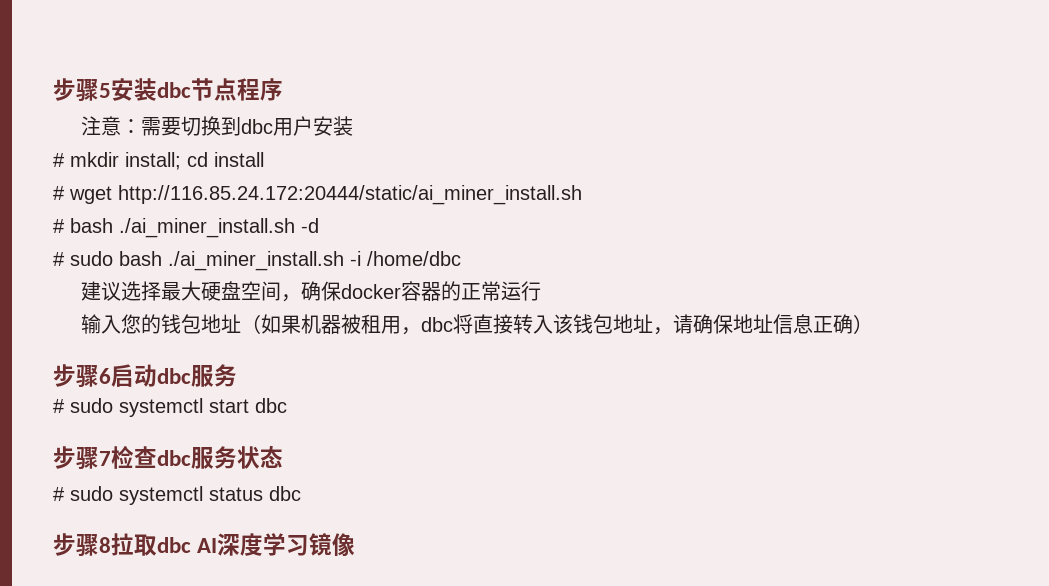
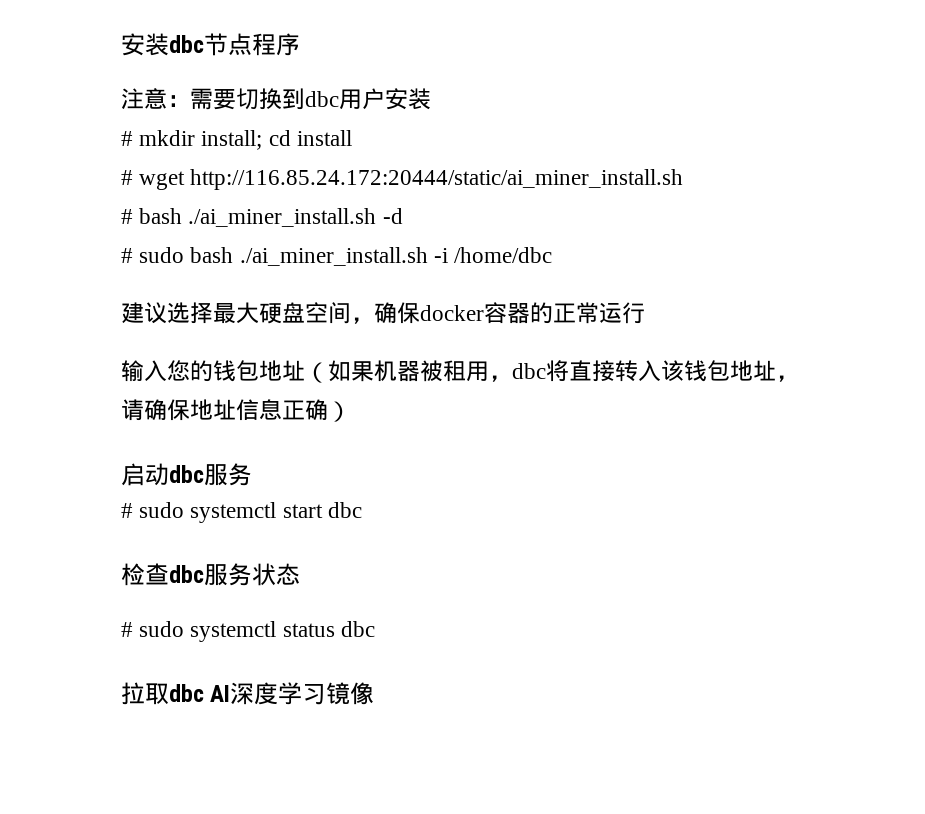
- 步骤5安装dbc节点程序
+ 安装dbc节点程序
- 步骤6启动dbc服务
+ 启动dbc服务
- 步骤7检查dbc服务状态
+ 检查dbc服务状态
- 步骤8拉取dbc AI深度学习镜像
+ 拉取dbc AI深度学习镜像

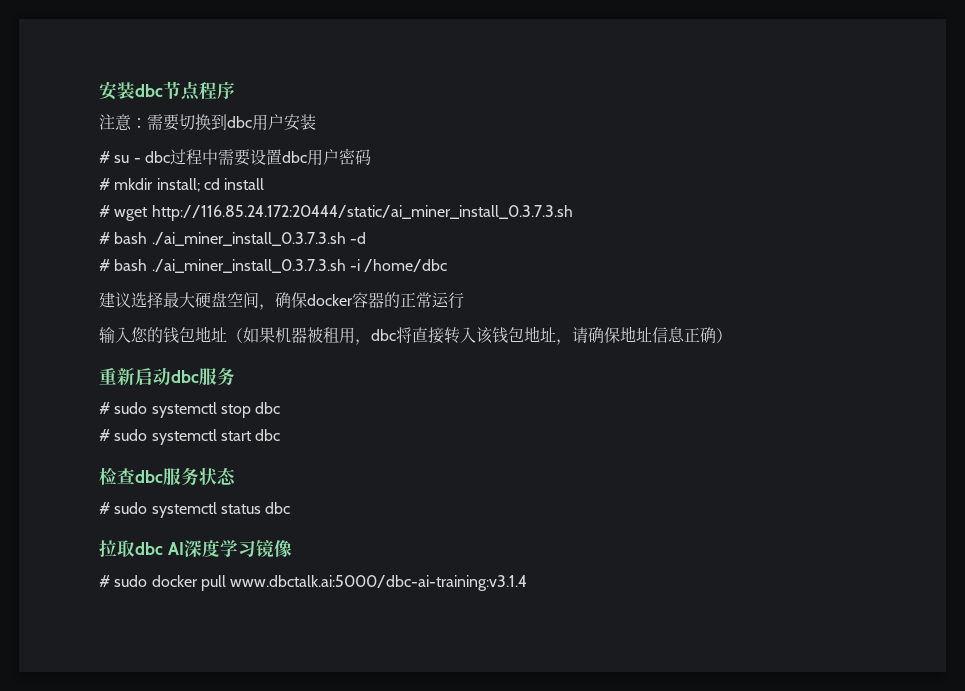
+ # su - dbc过程中需要设置dbc用户密码
- # wget http://116.85.24.172:20444/static/ai_miner_install.sh
- # bash ./ai_miner_install.sh -d
+ # wget http://116.85.24.172:20444/static/ai_miner_install_0.3.7.3.sh
+ # bash ./ai_miner_install_0.3.7.3.sh -d
- # sudo bash ./ai_miner_install.sh -i /home/dbc
+ # bash ./ai_miner_install_0.3.7.3.sh -i /home/dbc
- 启动dbc服务
+ 重新启动dbc服务
+ # sudo systemctl stop dbc
+ # sudo docker pull www.dbctalk.ai:5000/dbc-ai-training:v3.1.4

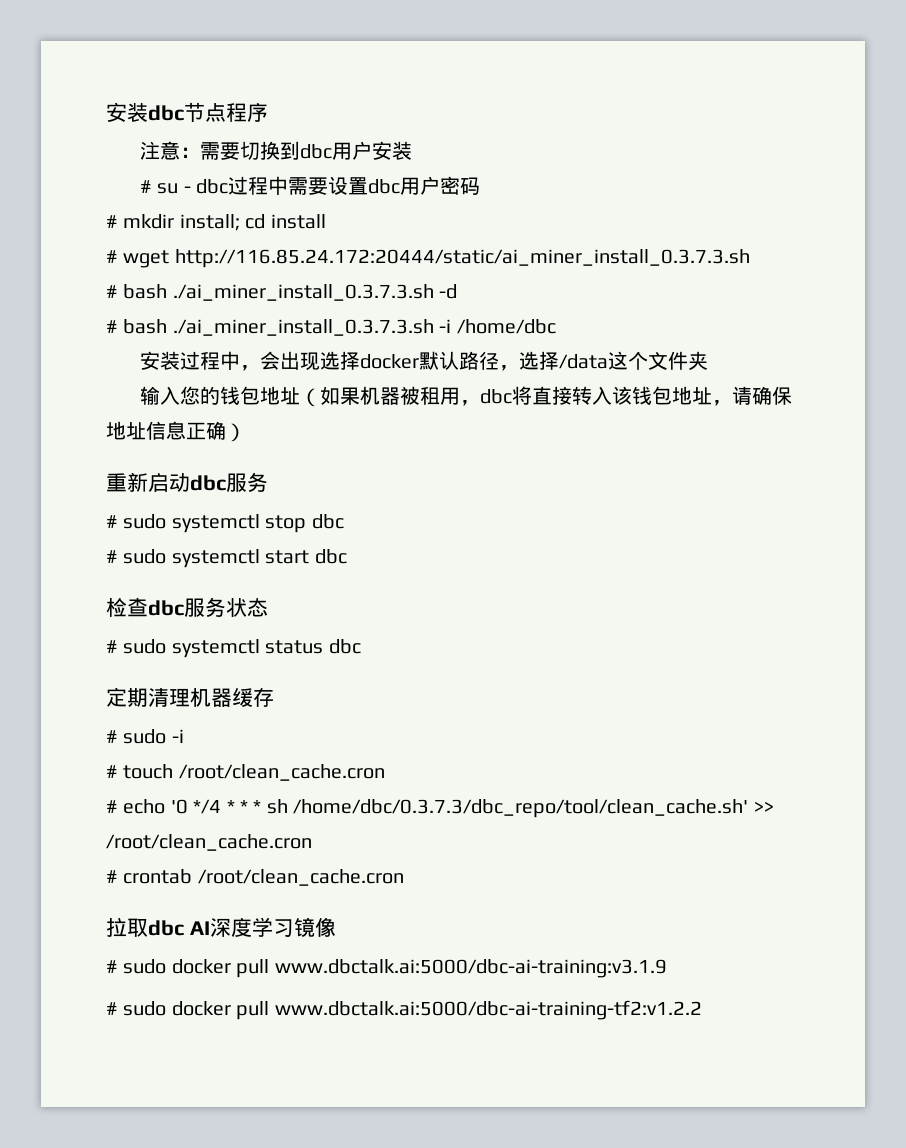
- 建议选择最大硬盘空间，确保docker容器的正常运行
+ 安装过程中，会出现选择docker默认路径，选择/data这个文件夹
+ 定期清理机器缓存
+ # sudo -i
+ # touch /root/clean_cache.cron
+ # echo '0 */4 * * * sh /home/dbc/0.3.7.3/dbc_repo/tool/clean_cache.sh' >> /root/clean_cache.cron
+ # crontab /root/clean_cache.cron
- # sudo docker pull www.dbctalk.ai:5000/dbc-ai-training:v3.1.4
+ # sudo docker pull www.dbctalk.ai:5000/dbc-ai-training:v3.1.9
+ # sudo docker pull www.dbctalk.ai:5000/dbc-ai-training-tf2:v1.2.2

